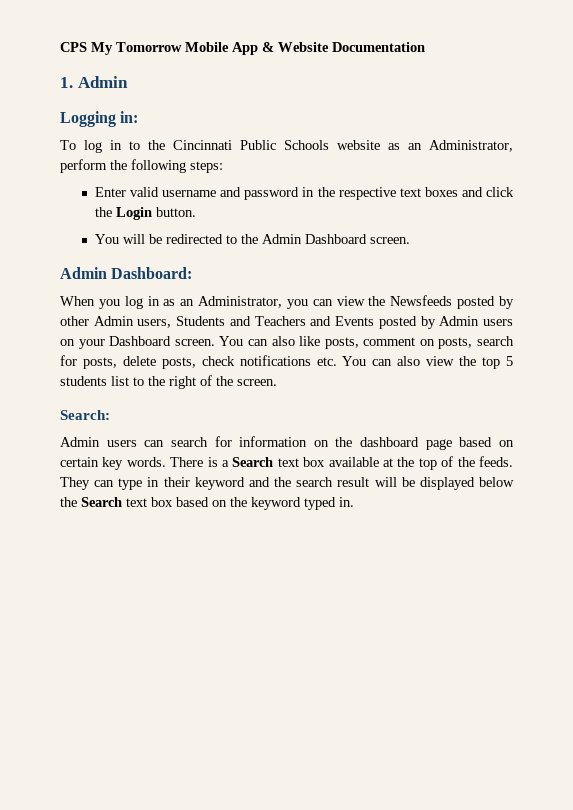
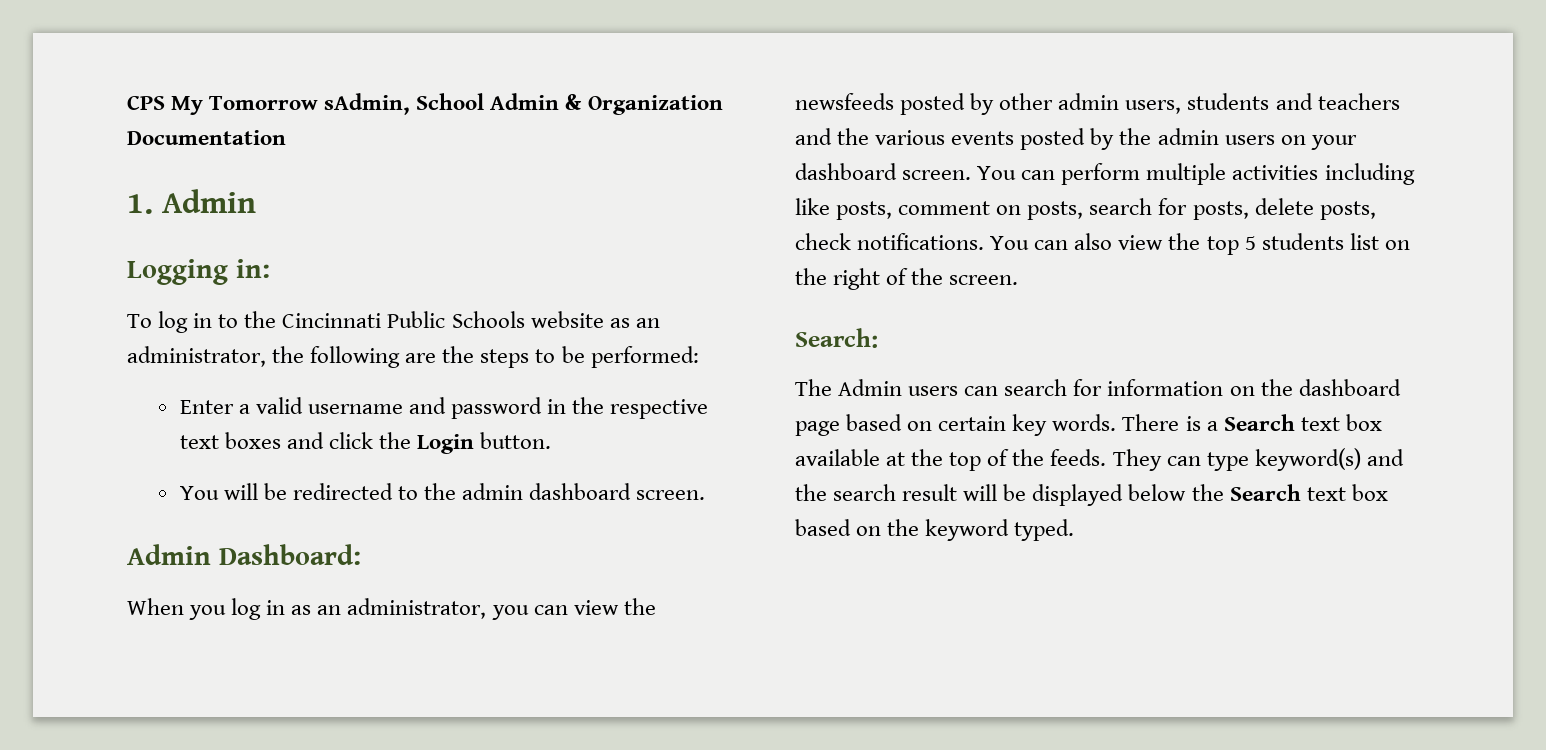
- CPS My Tomorrow Mobile App & Website Documentation
+ CPS My Tomorrow sAdmin, School Admin & Organization Documentation
- To log in to the Cincinnati Public Schools website as an Administrator, perform the following steps:
+ To log in to the Cincinnati Public Schools website as an administrator, the following are the steps to be performed:
- Enter valid username and password in the respective text boxes and click the Login button.
+ Enter a valid username and password in the respective text boxes and click the Login button.
- You will be redirected to the Admin Dashboard screen.
+ You will be redirected to the admin dashboard screen.
- When you log in as an Administrator, you can view the Newsfeeds posted by other Admin users, Students and Teachers and Events posted by Admin users on your Dashboard screen.
+ When you log in as an administrator, you can view the newsfeeds posted by other admin users, students and teachers and the various events posted by the admin users on your dashboard screen.
- You can also like posts, comment on posts, search for posts, delete posts, check notifications etc. You can also view the top 5 students list to the right of the screen.
+ You can perform multiple activities including like posts, comment on posts, search for posts, delete posts, check notifications. You can also view the top 5 students list on the right of the screen.
- Admin users can search for information on the dashboard page based on certain key words.
+ The Admin users can search for information on the dashboard page based on certain key words.
- They can type in their keyword and the search result will be displayed below the Search text box based on the keyword typed in.
+ They can type keyword(s) and the search result will be displayed below the Search text box based on the keyword typed.

